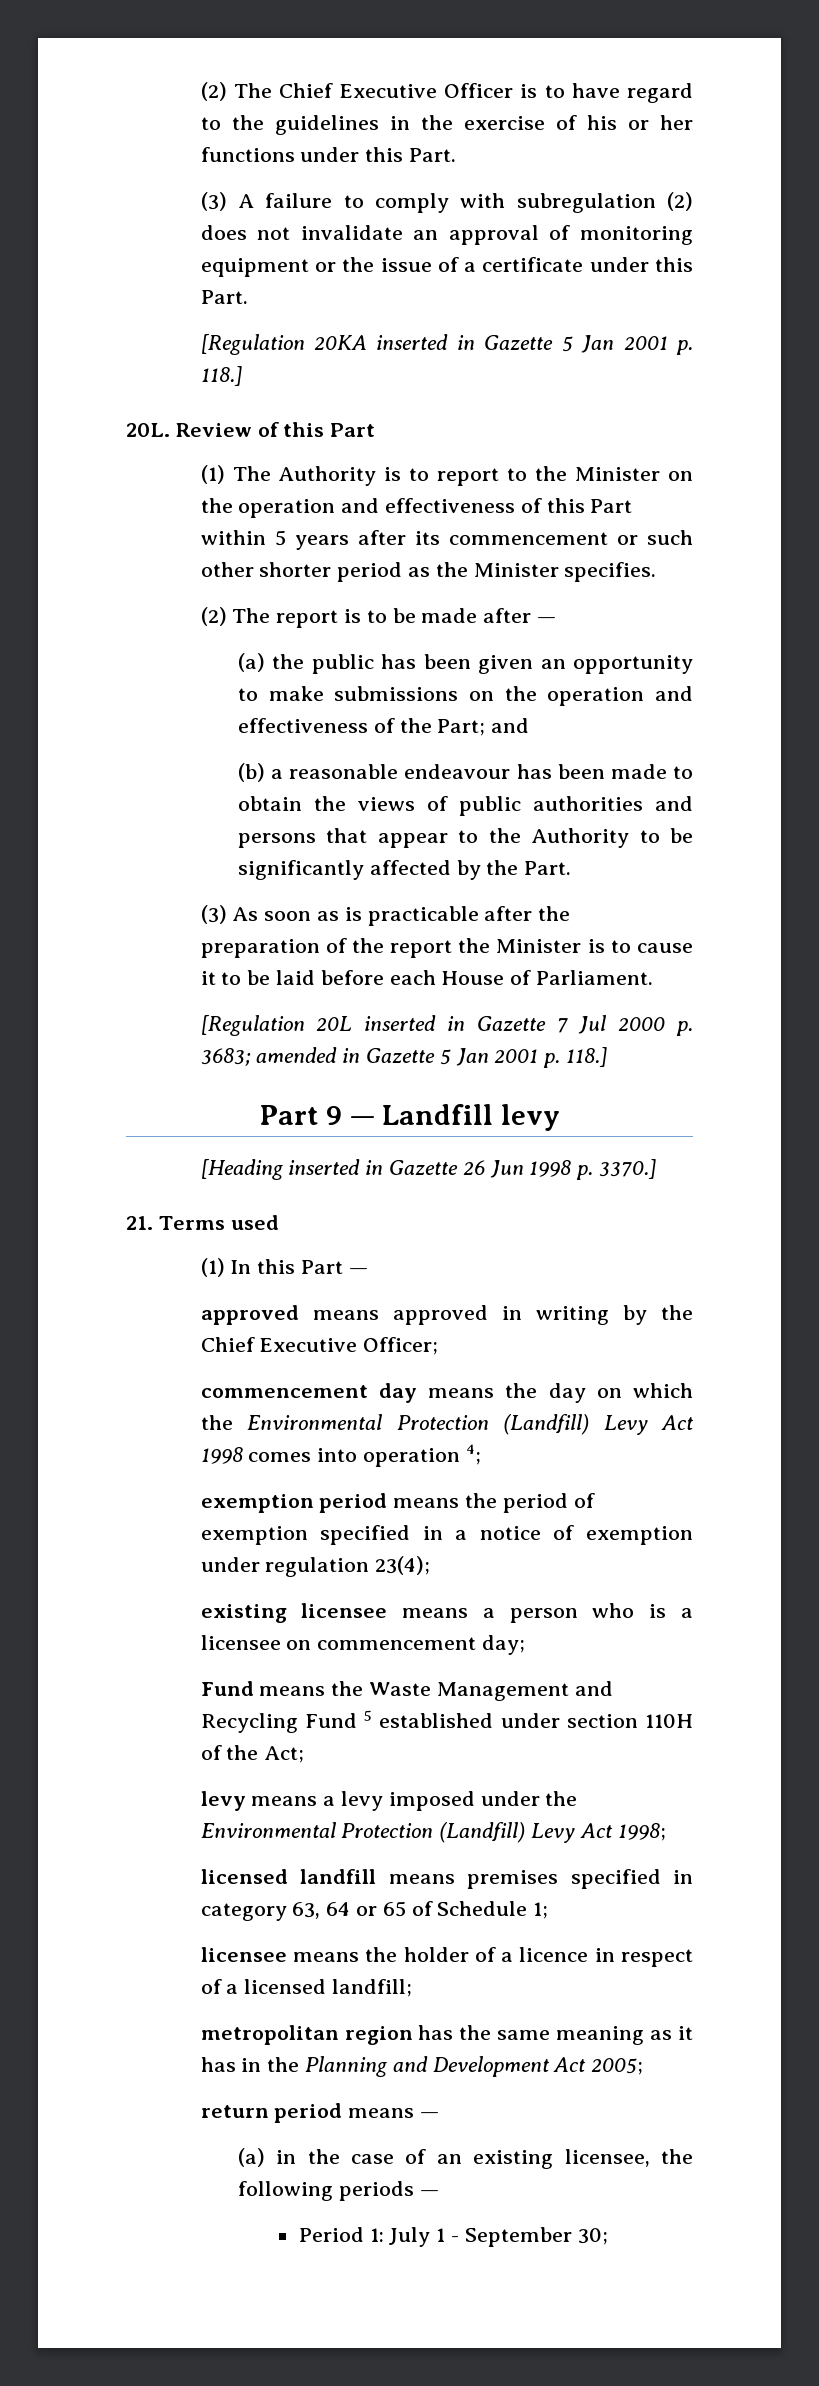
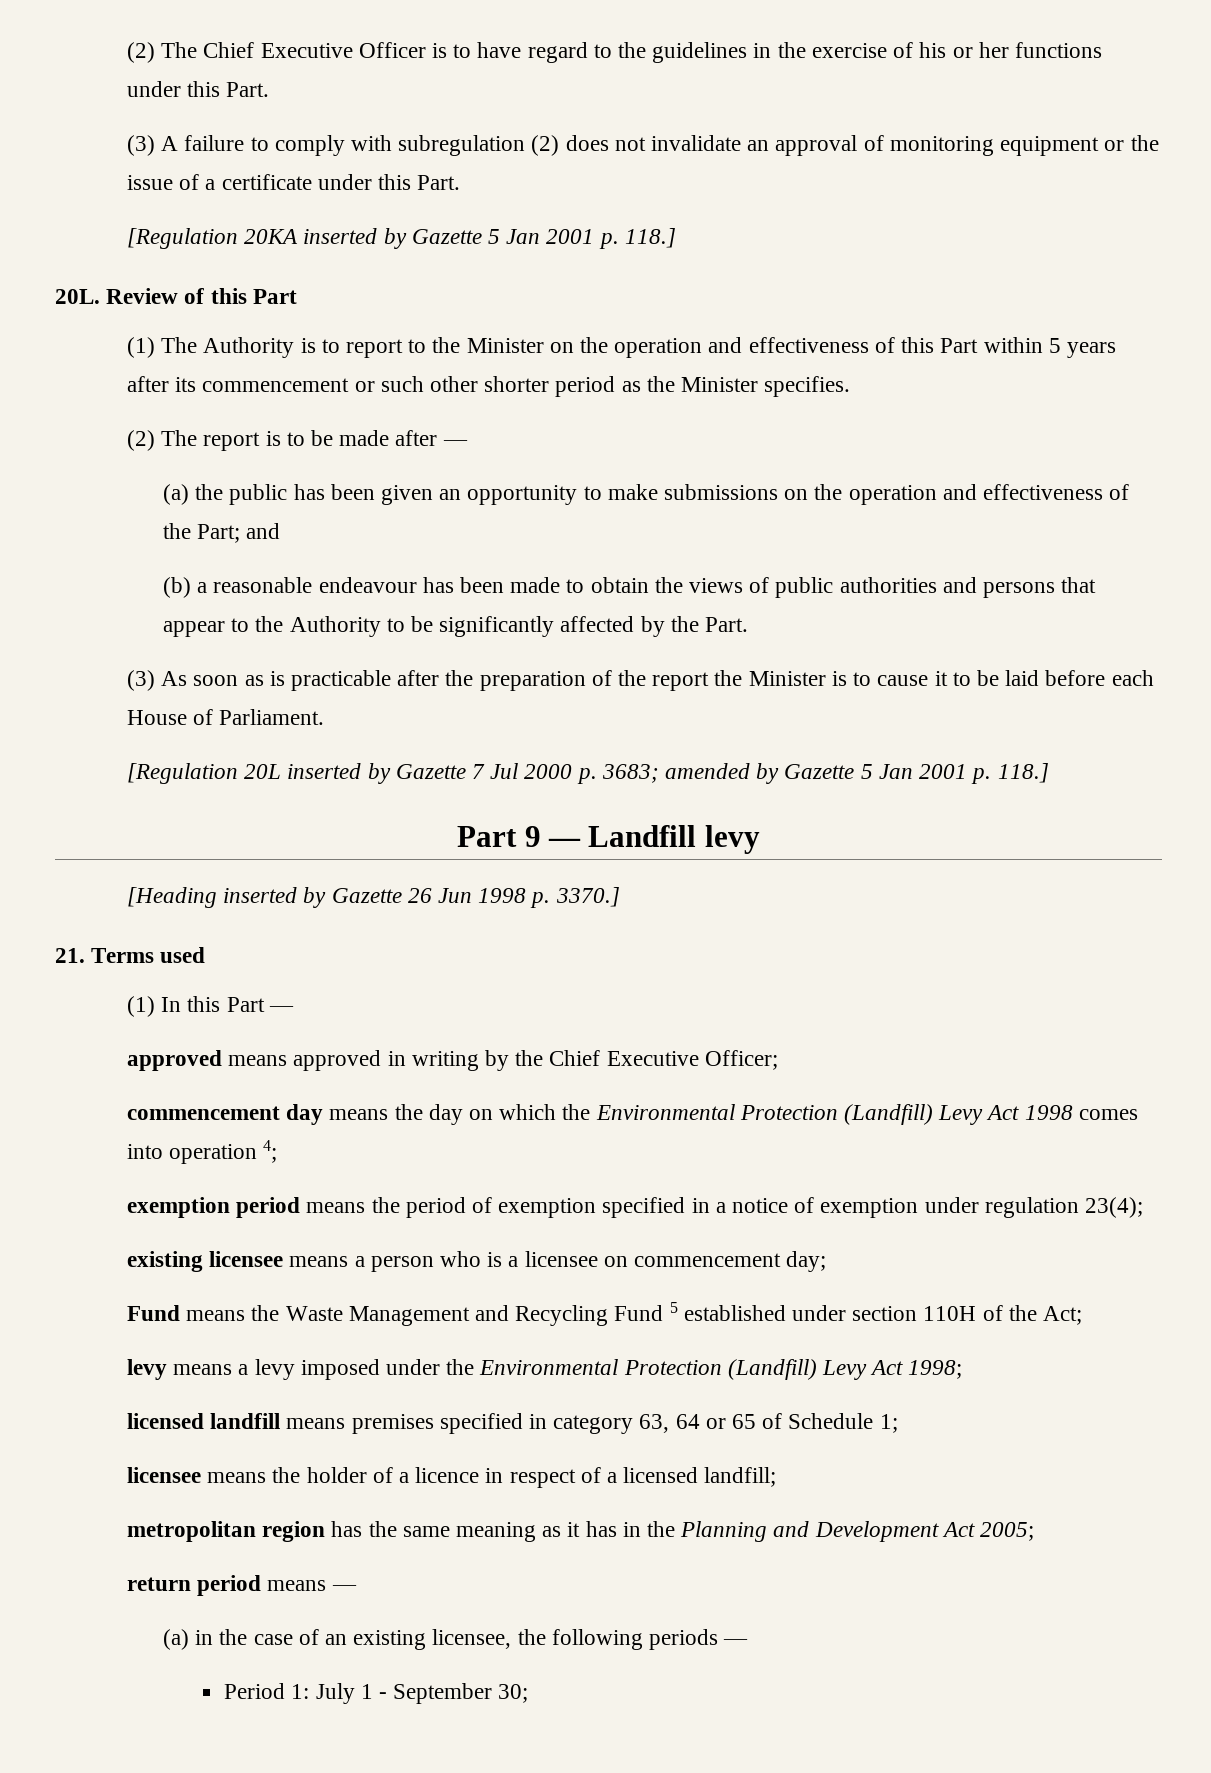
- [Regulation 20KA inserted in Gazette 5 Jan 2001 p. 118.]
+ [Regulation 20KA inserted by Gazette 5 Jan 2001 p. 118.]
- [Regulation 20L inserted in Gazette 7 Jul 2000 p. 3683; amended in Gazette 5 Jan 2001 p. 118.]
+ [Regulation 20L inserted by Gazette 7 Jul 2000 p. 3683; amended by Gazette 5 Jan 2001 p. 118.]
- [Heading inserted in Gazette 26 Jun 1998 p. 3370.]
+ [Heading inserted by Gazette 26 Jun 1998 p. 3370.]

